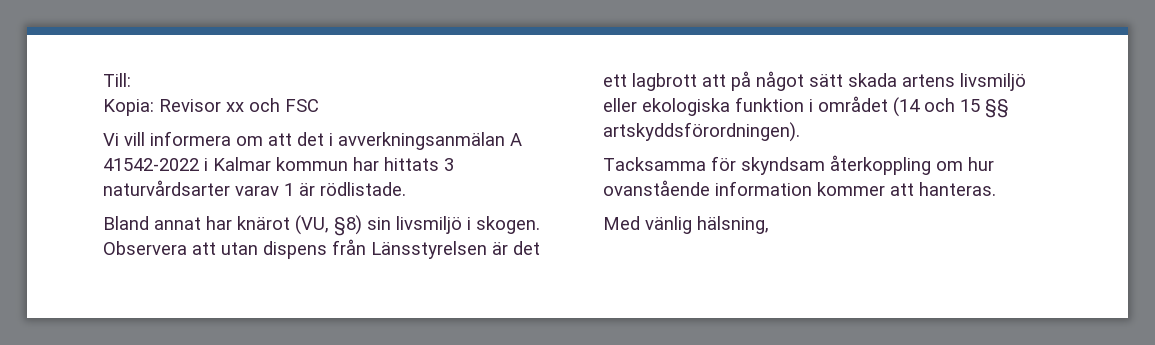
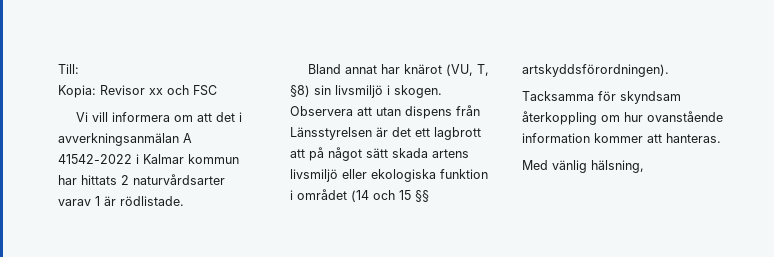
- Vi vill informera om att det i avverkningsanmälan A 41542-2022 i Kalmar kommun har hittats 3 naturvårdsarter varav 1 är rödlistade.
+ Vi vill informera om att det i avverkningsanmälan A 41542-2022 i Kalmar kommun har hittats 2 naturvårdsarter varav 1 är rödlistade.
- Bland annat har knärot (VU, §8) sin livsmiljö i skogen.
+ Bland annat har knärot (VU, T, §8) sin livsmiljö i skogen.

